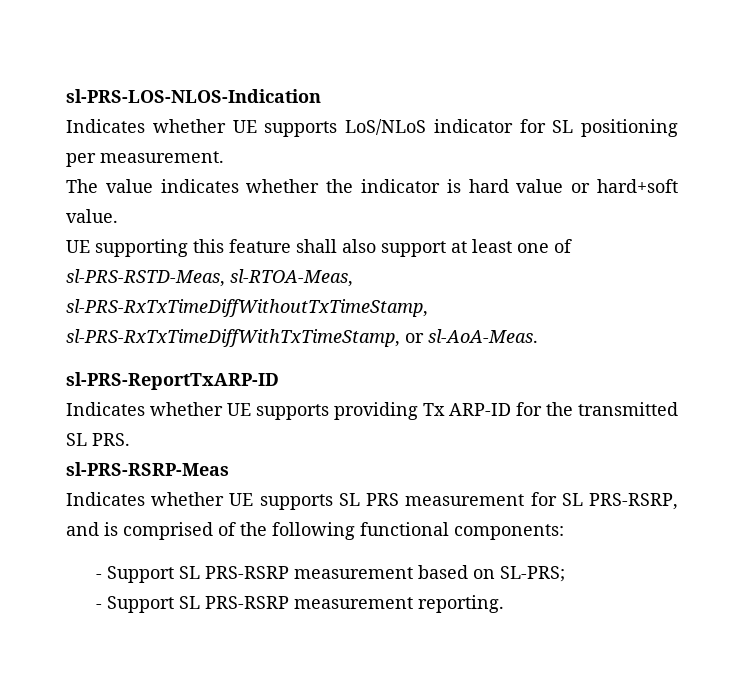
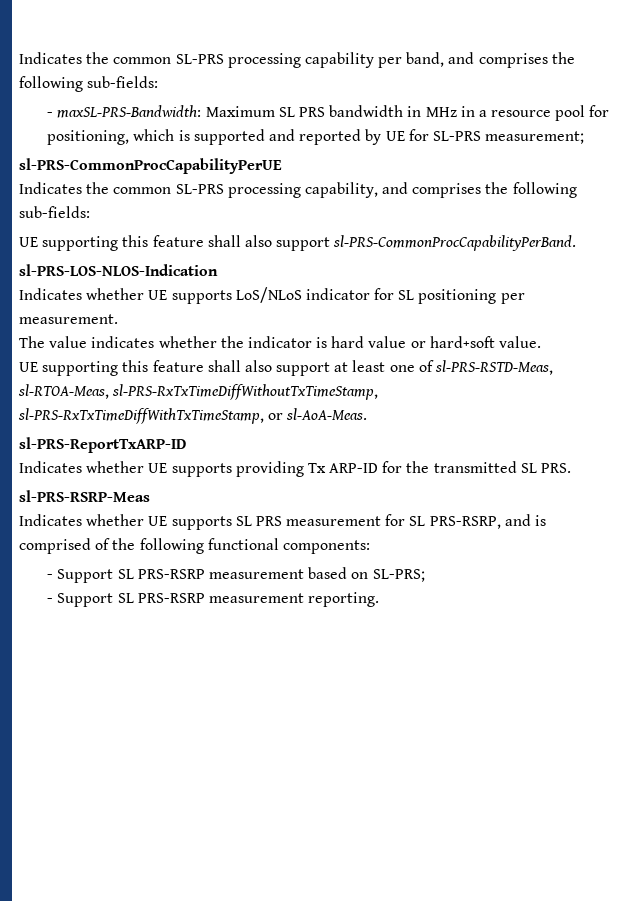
+ Indicates the common SL-PRS processing capability per band, and comprises the following sub-fields:
+ - maxSL-PRS-Bandwidth: Maximum SL PRS bandwidth in MHz in a resource pool for positioning, which is supported and reported by UE for SL-PRS measurement;
+ sl-PRS-CommonProcCapabilityPerUE
+ Indicates the common SL-PRS processing capability, and comprises the following sub-fields:
+ UE supporting this feature shall also support sl-PRS-CommonProcCapabilityPerBand.

